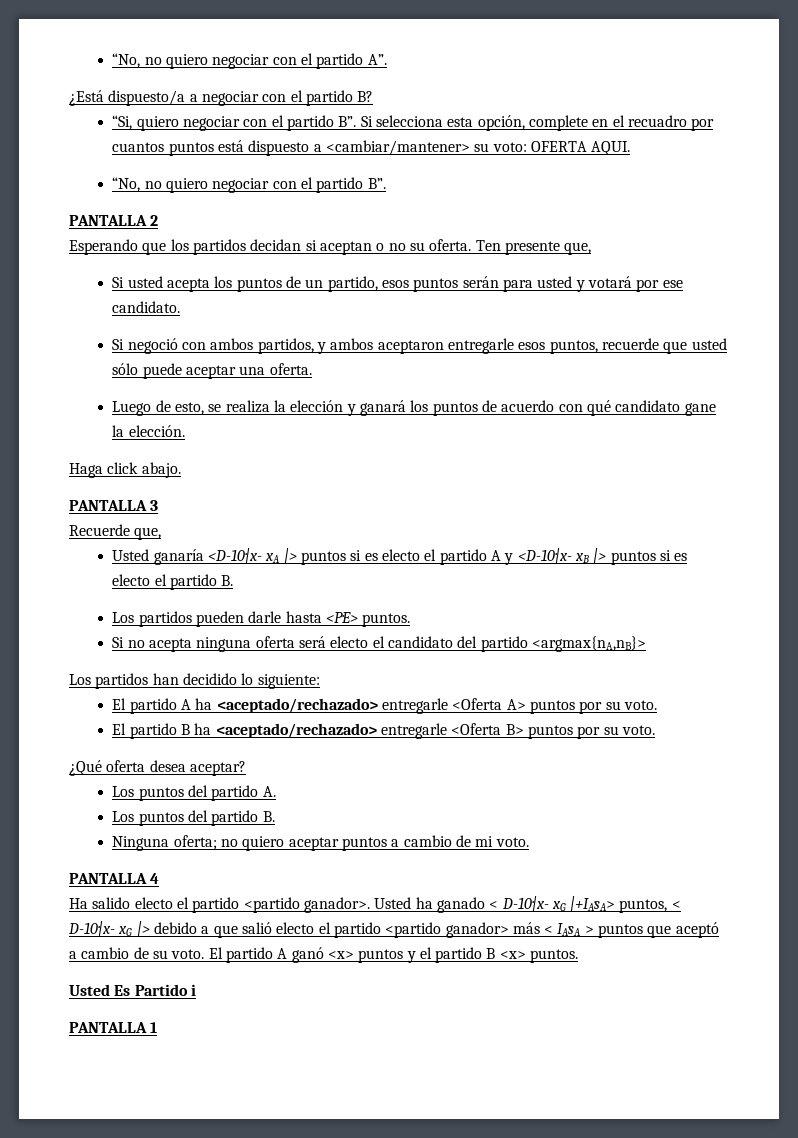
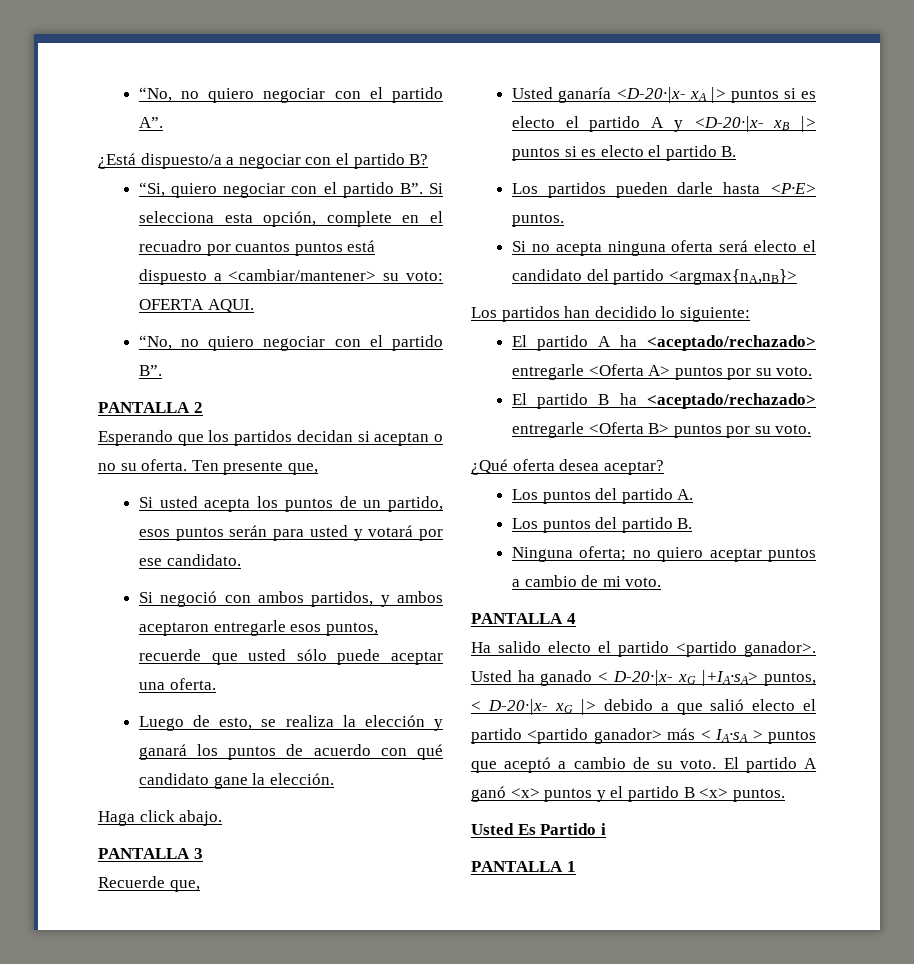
- Usted ganaría <D-10·|x- xA |> puntos si es electo el partido A y <D-10·|x- xB |> puntos si es electo el partido B.
+ Usted ganaría <D-20·|x- xA |> puntos si es electo el partido A y <D-20·|x- xB |> puntos si es electo el partido B.
- Usted ha ganado < D-10·|x- xG |+IA·sA> puntos, < D-10·|x- xG |> debido a que salió electo el partido <partido ganador> más < IA·sA > puntos que aceptó a cambio de su voto.
+ Usted ha ganado < D-20·|x- xG |+IA·sA> puntos, < D-20·|x- xG |> debido a que salió electo el partido <partido ganador> más < IA·sA > puntos que aceptó a cambio de su voto.

